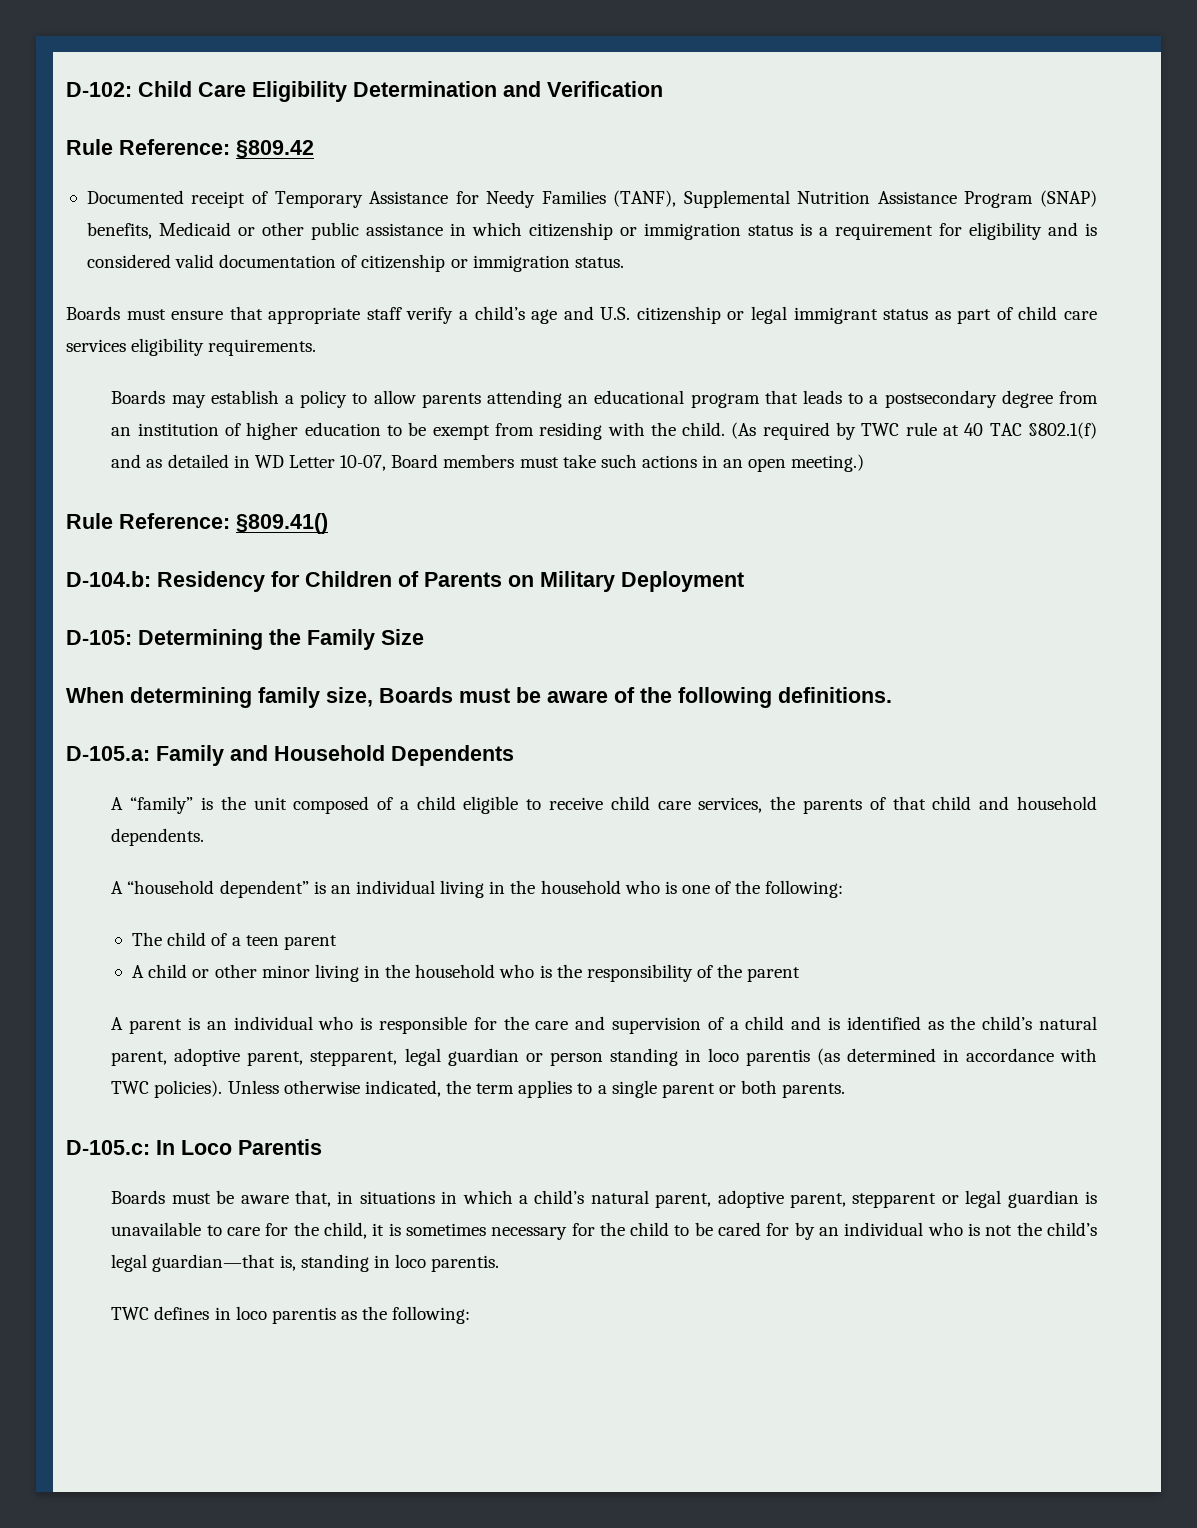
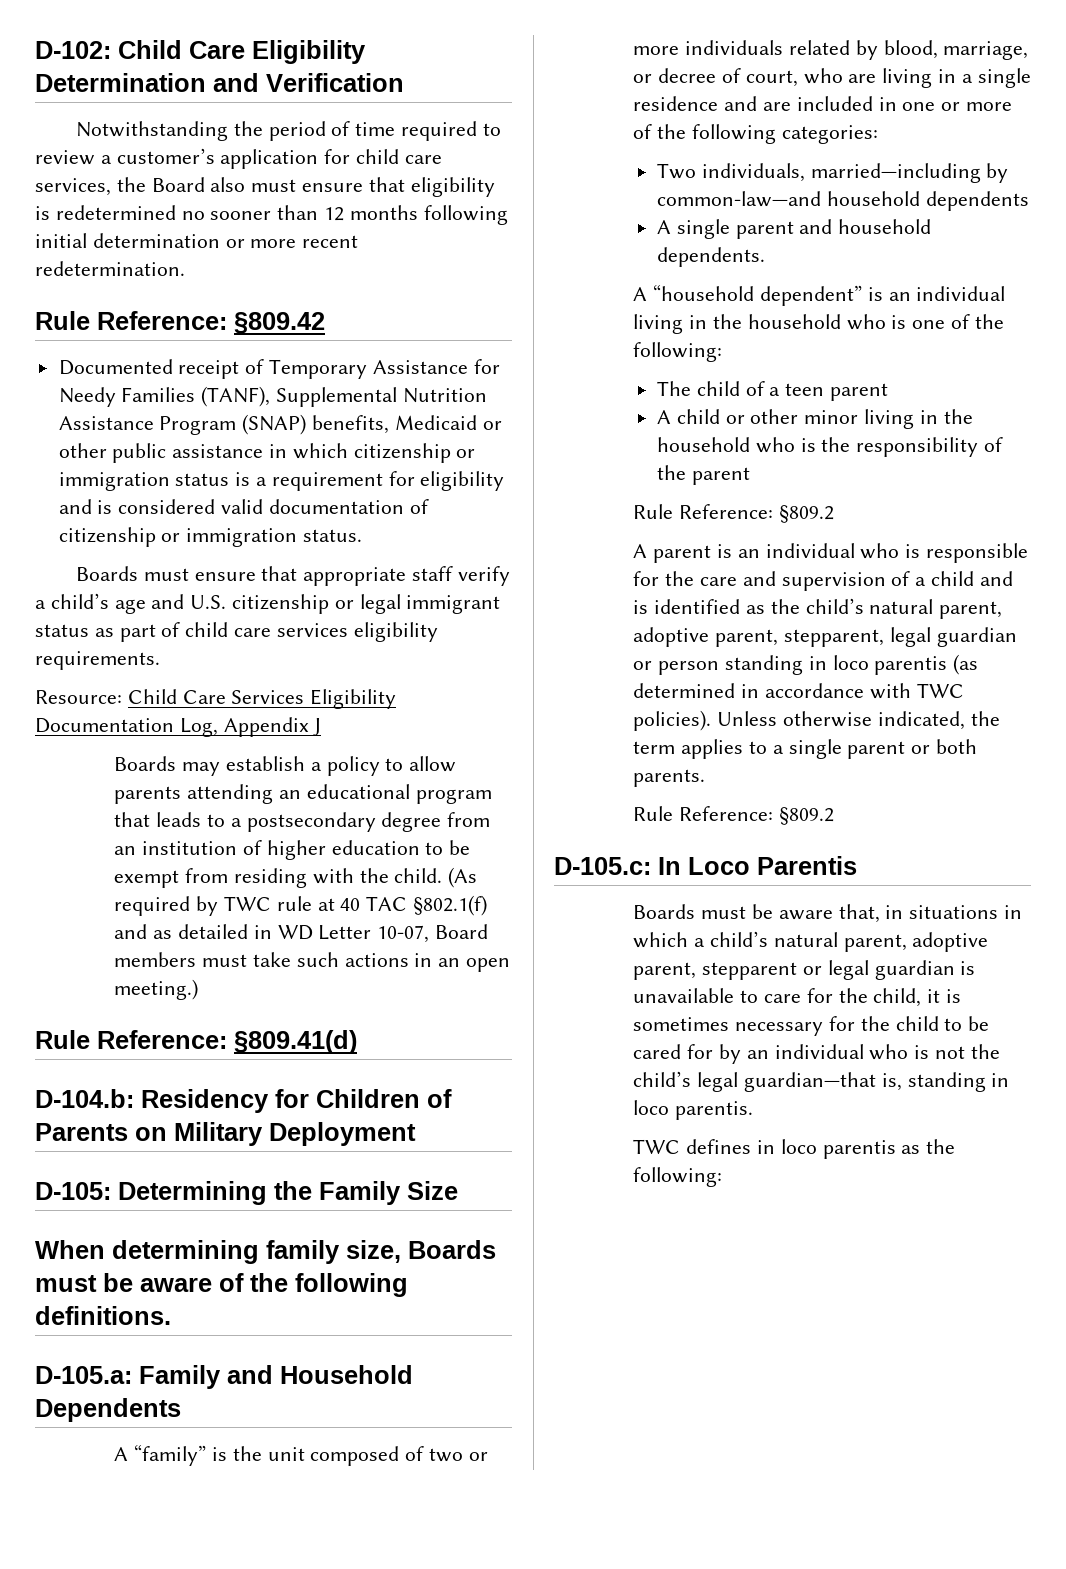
+ Notwithstanding the period of time required to review a customer’s application for child care services, the Board also must ensure that eligibility is redetermined no sooner than 12 months following initial determination or more recent redetermination.
+ Resource: Child Care Services Eligibility Documentation Log, Appendix J
- Rule Reference: §809.41()
+ Rule Reference: §809.41(d)
- A “family” is the unit composed of a child eligible to receive child care services, the parents of that child and household dependents.
+ A “family” is the unit composed of two or more individuals related by blood, marriage, or decree of court, who are living in a single residence and are included in one or more of the following categories:
+ Two individuals, married—including by common-law—and household dependents
+ A single parent and household dependents.
  A child or other minor living in the household who is the responsibility of the parent
+ Rule Reference: §809.2
  Unless otherwise indicated, the term applies to a single parent or both parents.
+ Rule Reference: §809.2

